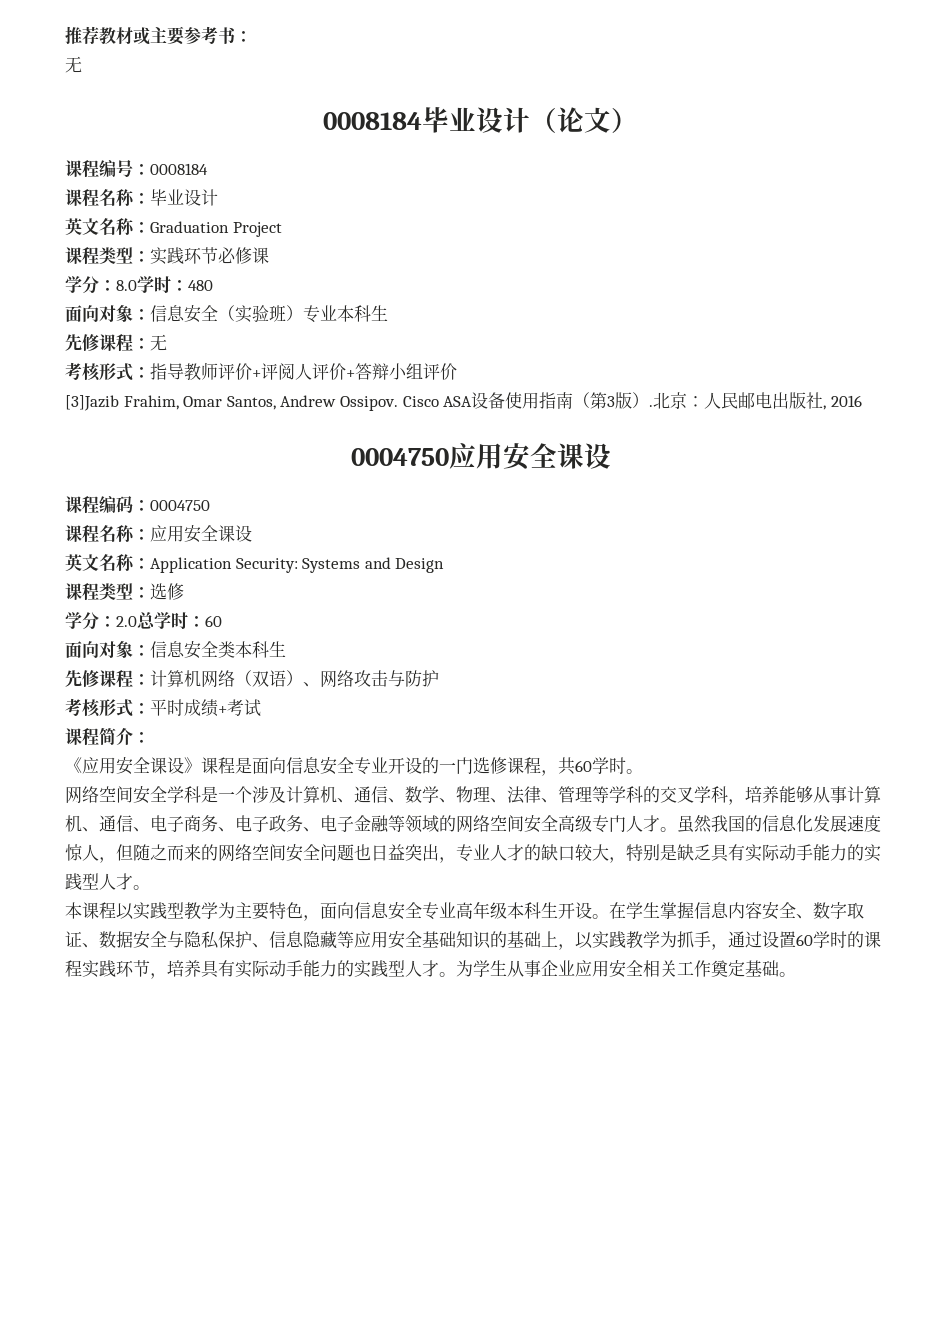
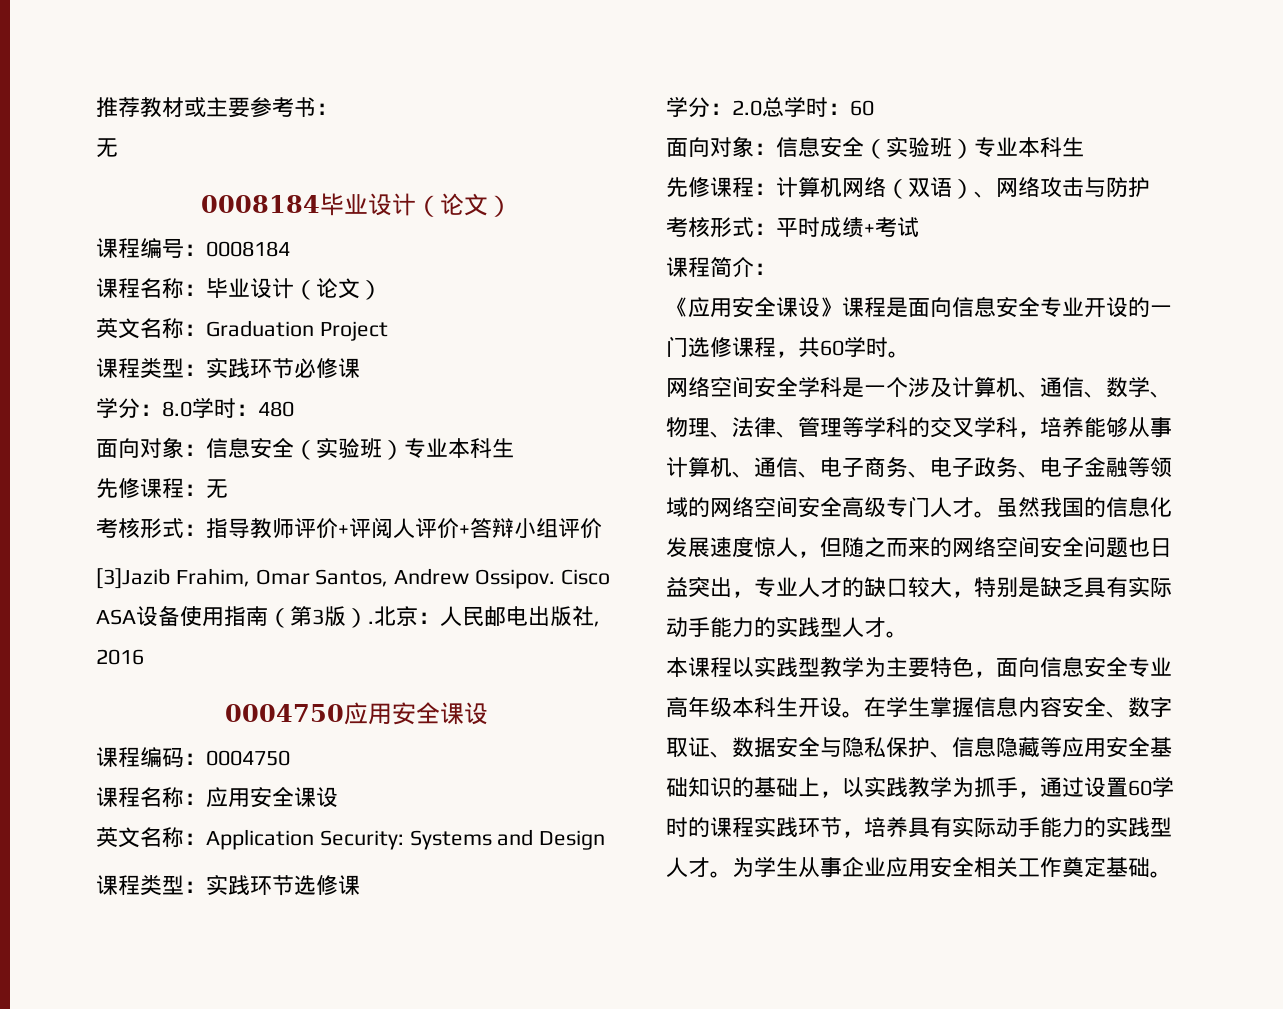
- 课程名称：毕业设计
+ 课程名称：毕业设计（论文）
- 课程类型：选修
+ 课程类型：实践环节选修课
  学分：2.0总学时：60
- 面向对象：信息安全类本科生
+ 面向对象：信息安全（实验班）专业本科生

